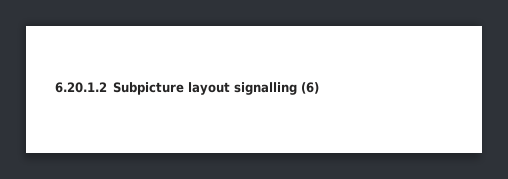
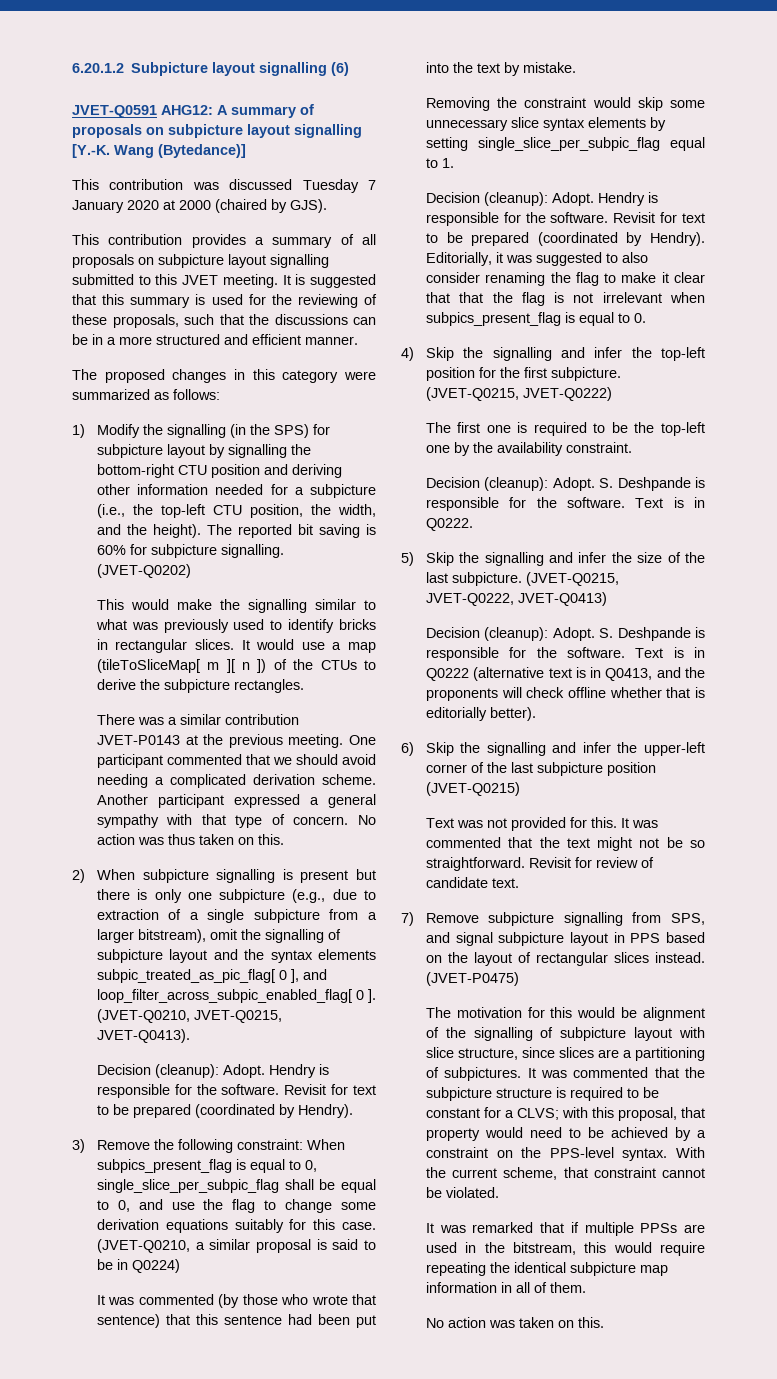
+ JVET-Q0591 AHG12: A summary of proposals on subpicture layout signalling [Y.-K. Wang (Bytedance)]
+ This contribution was discussed Tuesday 7 January 2020 at 2000 (chaired by GJS).
+ This contribution provides a summary of all proposals on subpicture layout signalling submitted to this JVET meeting. It is suggested that this summary is used for the reviewing of these proposals, such that the discussions can be in a more structured and efficient manner.
+ The proposed changes in this category were summarized as follows:
+ 1) Modify the signalling (in the SPS) for subpicture layout by signalling the bottom-right CTU position and deriving other information needed for a subpicture (i.e., the top-left CTU position, the width, and the height). The reported bit saving is 60% for subpicture signalling. (JVET-Q0202)
+ This would make the signalling similar to what was previously used to identify bricks in rectangular slices. It would use a map (tileToSliceMap[ m ][ n ]) of the CTUs to derive the subpicture rectangles.
+ There was a similar contribution JVET-P0143 at the previous meeting. One participant commented that we should avoid needing a complicated derivation scheme. Another participant expressed a general sympathy with that type of concern. No action was thus taken on this.
+ 2) When subpicture signalling is present but there is only one subpicture (e.g., due to extraction of a single subpicture from a larger bitstream), omit the signalling of subpicture layout and the syntax elements subpic_treated_as_pic_flag[ 0 ], and loop_filter_across_subpic_enabled_flag[ 0 ]. (JVET-Q0210, JVET-Q0215, JVET-Q0413).
+ Decision (cleanup): Adopt. Hendry is responsible for the software. Revisit for text to be prepared (coordinated by Hendry).
+ 3) Remove the following constraint: When subpics_present_flag is equal to 0, single_slice_per_subpic_flag shall be equal to 0, and use the flag to change some derivation equations suitably for this case. (JVET-Q0210, a similar proposal is said to be in Q0224)
+ It was commented (by those who wrote that sentence) that this sentence had been put into the text by mistake.
+ Removing the constraint would skip some unnecessary slice syntax elements by setting single_slice_per_subpic_flag equal to 1.
+ Decision (cleanup): Adopt. Hendry is responsible for the software. Revisit for text to be prepared (coordinated by Hendry). Editorially, it was suggested to also consider renaming the flag to make it clear that that the flag is not irrelevant when subpics_present_flag is equal to 0.
+ 4) Skip the signalling and infer the top-left position for the first subpicture. (JVET-Q0215, JVET-Q0222)
+ The first one is required to be the top-left one by the availability constraint.
+ Decision (cleanup): Adopt. S. Deshpande is responsible for the software. Text is in Q0222.
+ 5) Skip the signalling and infer the size of the last subpicture. (JVET-Q0215, JVET-Q0222, JVET-Q0413)
+ Decision (cleanup): Adopt. S. Deshpande is responsible for the software. Text is in Q0222 (alternative text is in Q0413, and the proponents will check offline whether that is editorially better).
+ 6) Skip the signalling and infer the upper-left corner of the last subpicture position (JVET-Q0215)
+ Text was not provided for this. It was commented that the text might not be so straightforward. Revisit for review of candidate text.
+ 7) Remove subpicture signalling from SPS, and signal subpicture layout in PPS based on the layout of rectangular slices instead. (JVET-P0475)
+ The motivation for this would be alignment of the signalling of subpicture layout with slice structure, since slices are a partitioning of subpictures. It was commented that the subpicture structure is required to be constant for a CLVS; with this proposal, that property would need to be achieved by a constraint on the PPS-level syntax. With the current scheme, that constraint cannot be violated.
+ It was remarked that if multiple PPSs are used in the bitstream, this would require repeating the identical subpicture map information in all of them.
+ No action was taken on this.

